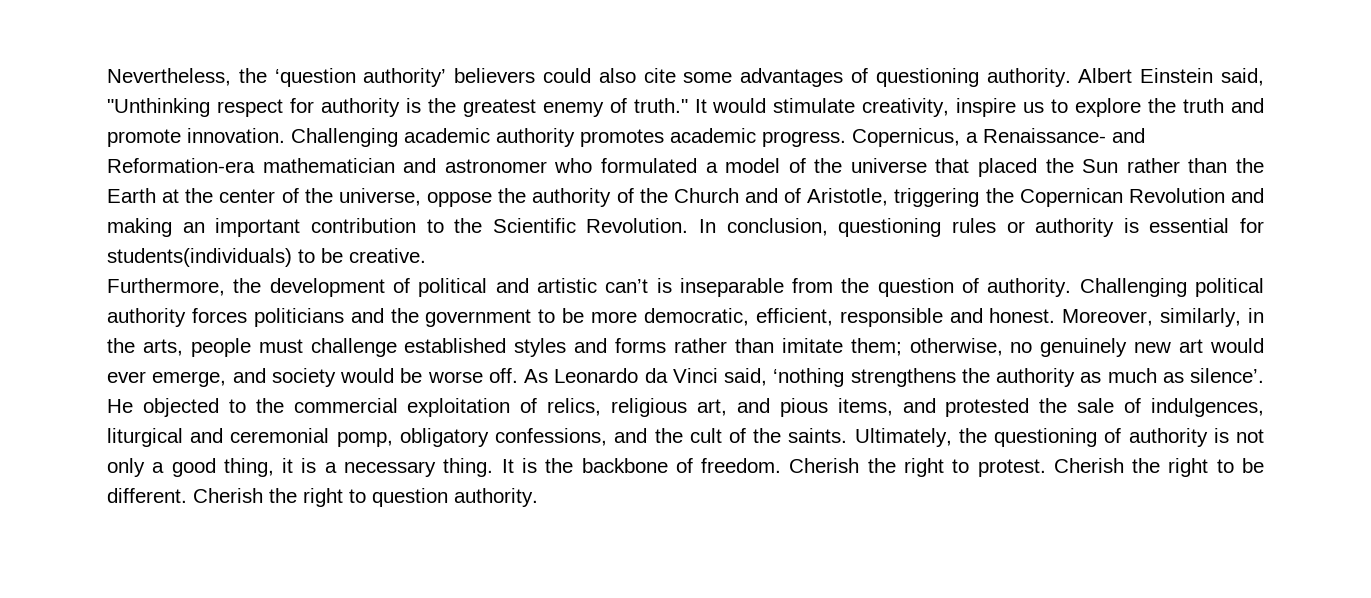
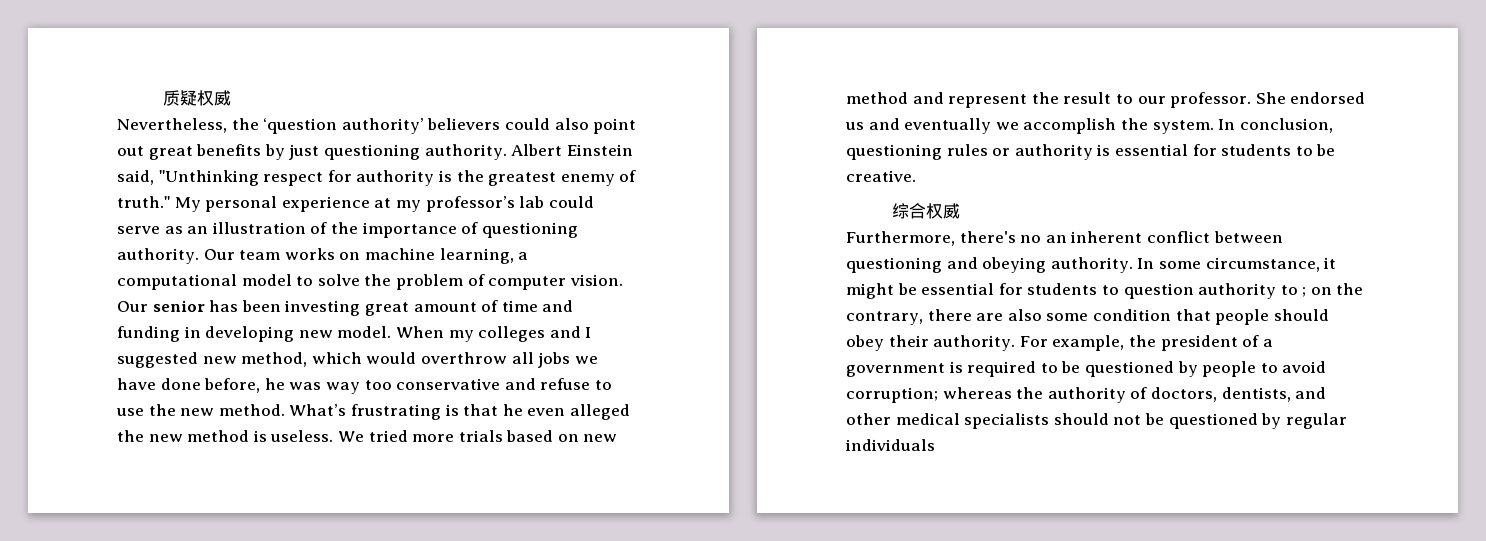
+ 质疑权威
- Nevertheless, the ‘question authority’ believers could also cite some advantages of questioning authority.
+ Nevertheless, the ‘question authority’ believers could also point out great benefits by just questioning authority.
- It would stimulate creativity, inspire us to explore the truth and promote innovation. Challenging academic authority promotes academic progress. Copernicus, a Renaissance- and Reformation-era mathematician and astronomer who formulated a model of the universe that placed the Sun rather than the Earth at the center of the universe, oppose the authority of the Church and of Aristotle, triggering the Copernican Revolution and making an important contribution to the Scientific Revolution.
+ My personal experience at my professor’s lab could serve as an illustration of the importance of questioning authority. Our team works on machine learning, a computational model to solve the problem of computer vision. Our senior has been investing great amount of time and funding in developing new model. When my colleges and I suggested new method, which would overthrow all jobs we have done before, he was way too conservative and refuse to use the new method. What’s frustrating is that he even alleged the new method is useless. We tried more trials based on new method and represent the result to our professor. She endorsed us and eventually we accomplish the system.
- In conclusion, questioning rules or authority is essential for students(individuals) to be creative.
+ In conclusion, questioning rules or authority is essential for students to be creative.
+ 综合权威
- Furthermore, the development of political and artistic can’t is inseparable from the question of authority. Challenging political authority forces politicians and the government to be more democratic, efficient, responsible and honest. Moreover, similarly, in the arts, people must challenge established styles and forms rather than imitate them; otherwise, no genuinely new art would ever emerge, and society would be worse off. As Leonardo da Vinci said, ‘nothing strengthens the authority as much as silence’. He objected to the commercial exploitation of relics, religious art, and pious items, and protested the sale of indulgences, liturgical and ceremonial pomp, obligatory confessions, and the cult of the saints. Ultimately, the questioning of authority is not only a good thing, it is a necessary thing. It is the backbone of freedom. Cherish the right to protest. Cherish the right to be different. Cherish the right to question authority.
+ Furthermore, there's no an inherent conflict between questioning and obeying authority. In some circumstance, it might be essential for students to question authority to ; on the contrary, there are also some condition that people should obey their authority. For example, the president of a government is required to be questioned by people to avoid corruption; whereas the authority of doctors, dentists, and other medical specialists should not be questioned by regular individuals

